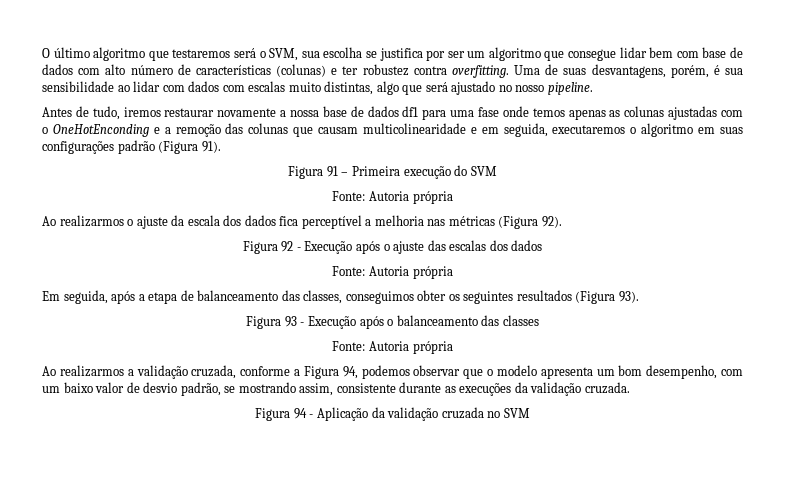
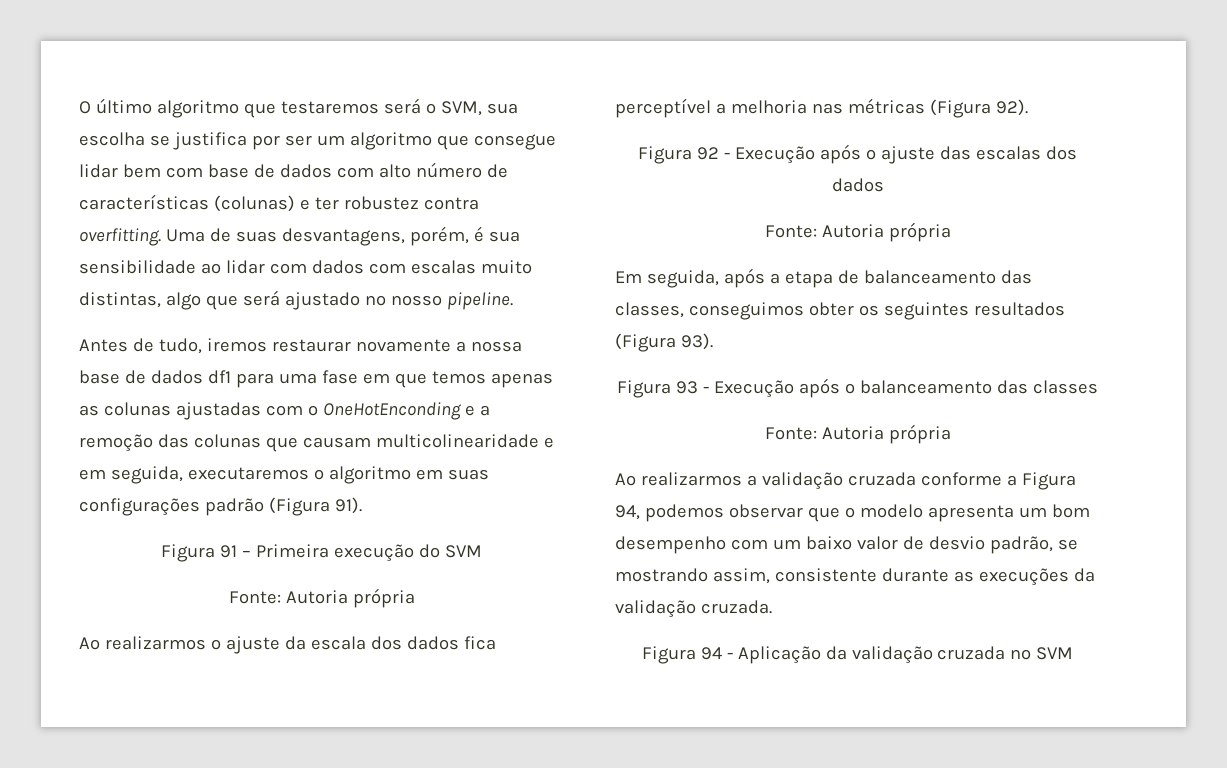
- Antes de tudo, iremos restaurar novamente a nossa base de dados df1 para uma fase onde temos apenas as colunas ajustadas com o OneHotEnconding e a remoção das colunas que causam multicolinearidade e em seguida, executaremos o algoritmo em suas configurações padrão (Figura 91).
+ Antes de tudo, iremos restaurar novamente a nossa base de dados df1 para uma fase em que temos apenas as colunas ajustadas com o OneHotEnconding e a remoção das colunas que causam multicolinearidade e em seguida, executaremos o algoritmo em suas configurações padrão (Figura 91).
- Ao realizarmos a validação cruzada, conforme a Figura 94, podemos observar que o modelo apresenta um bom desempenho, com um baixo valor de desvio padrão, se mostrando assim, consistente durante as execuções da validação cruzada.
+ Ao realizarmos a validação cruzada conforme a Figura 94, podemos observar que o modelo apresenta um bom desempenho com um baixo valor de desvio padrão, se mostrando assim, consistente durante as execuções da validação cruzada.

